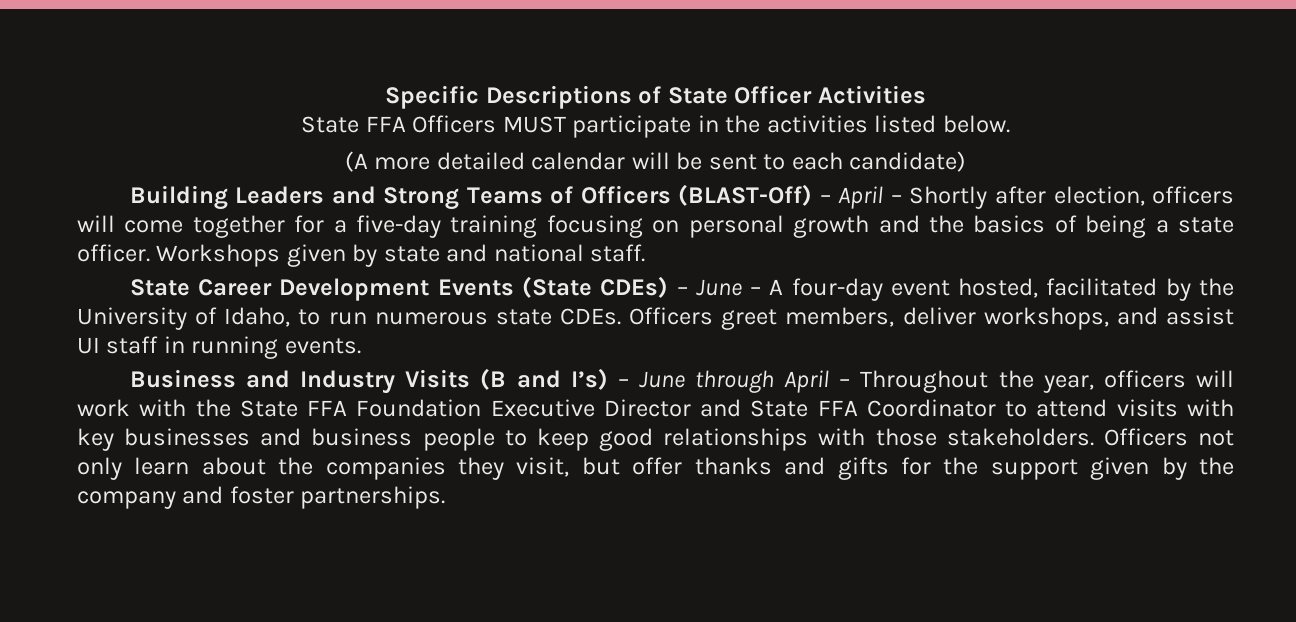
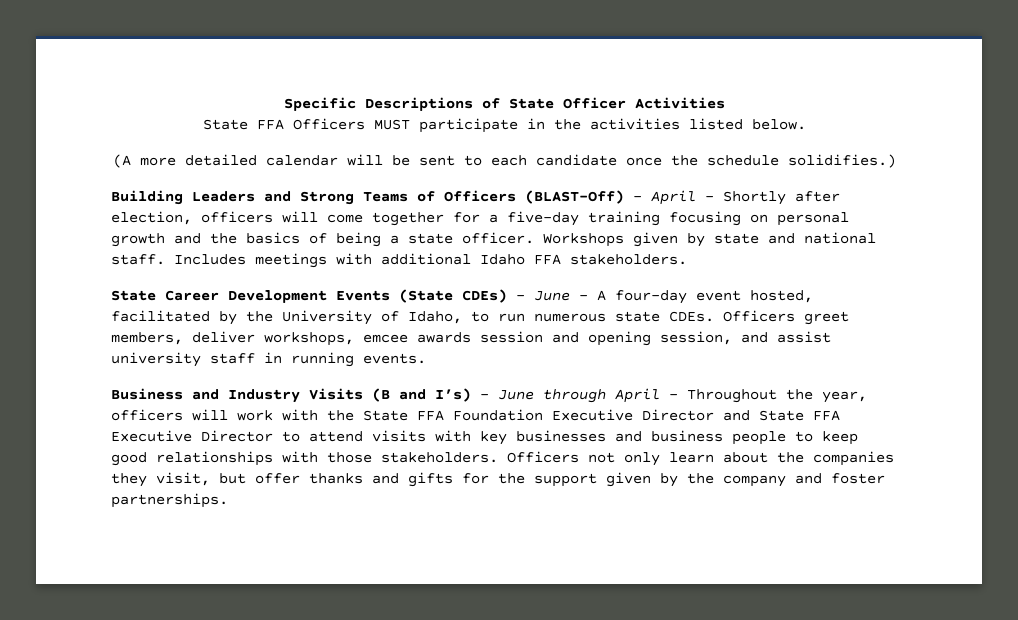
- (A more detailed calendar will be sent to each candidate)
+ (A more detailed calendar will be sent to each candidate once the schedule solidifies.)
+ Includes meetings with additional Idaho FFA stakeholders.
- Officers greet members, deliver workshops, and assist UI staff in running events.
+ Officers greet members, deliver workshops, emcee awards session and opening session, and assist university staff in running events.
- Business and Industry Visits (B and I’s) – June through April – Throughout the year, officers will work with the State FFA Foundation Executive Director and State FFA Coordinator to attend visits with key businesses and business people to keep good relationships with those stakeholders.
+ Business and Industry Visits (B and I’s) – June through April – Throughout the year, officers will work with the State FFA Foundation Executive Director and State FFA Executive Director to attend visits with key businesses and business people to keep good relationships with those stakeholders.

